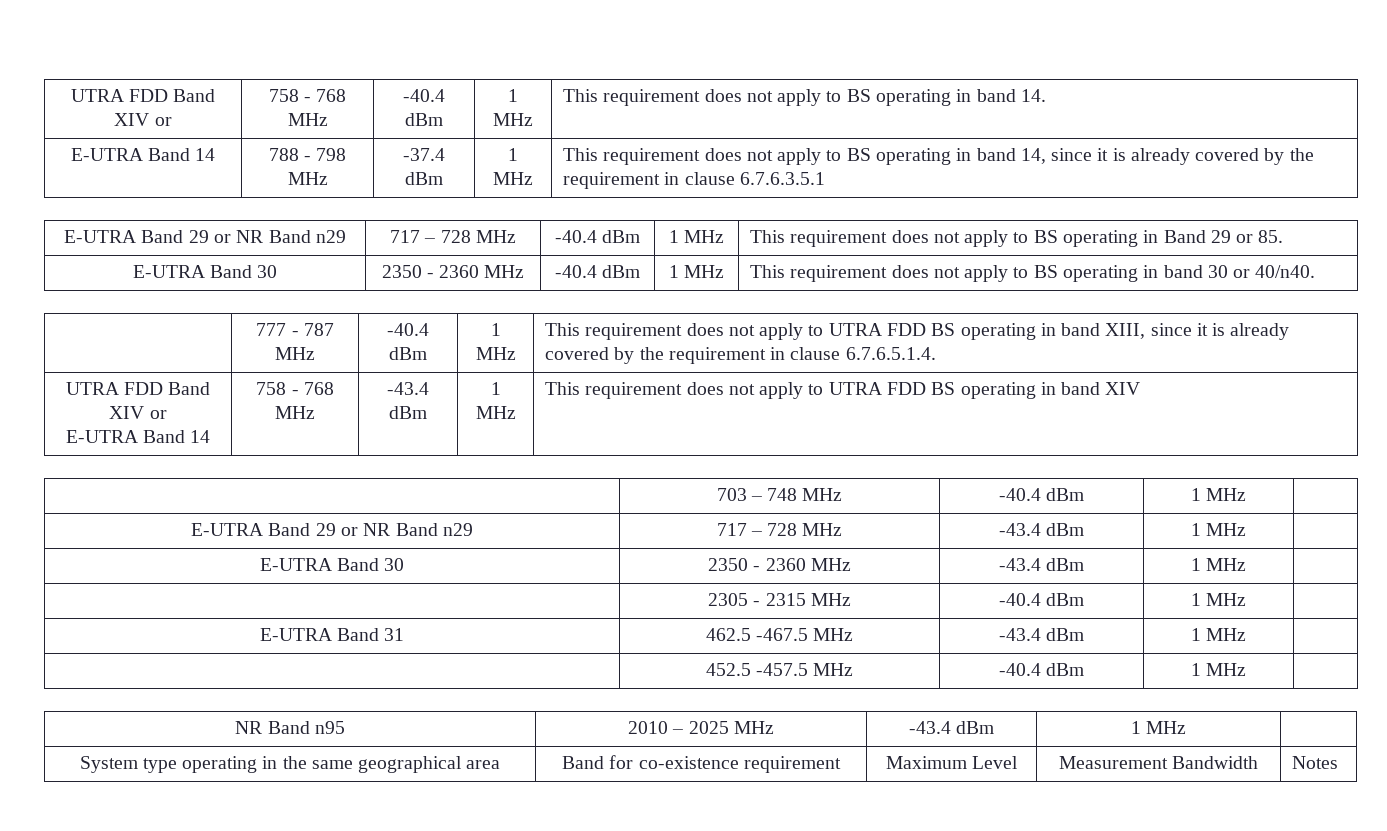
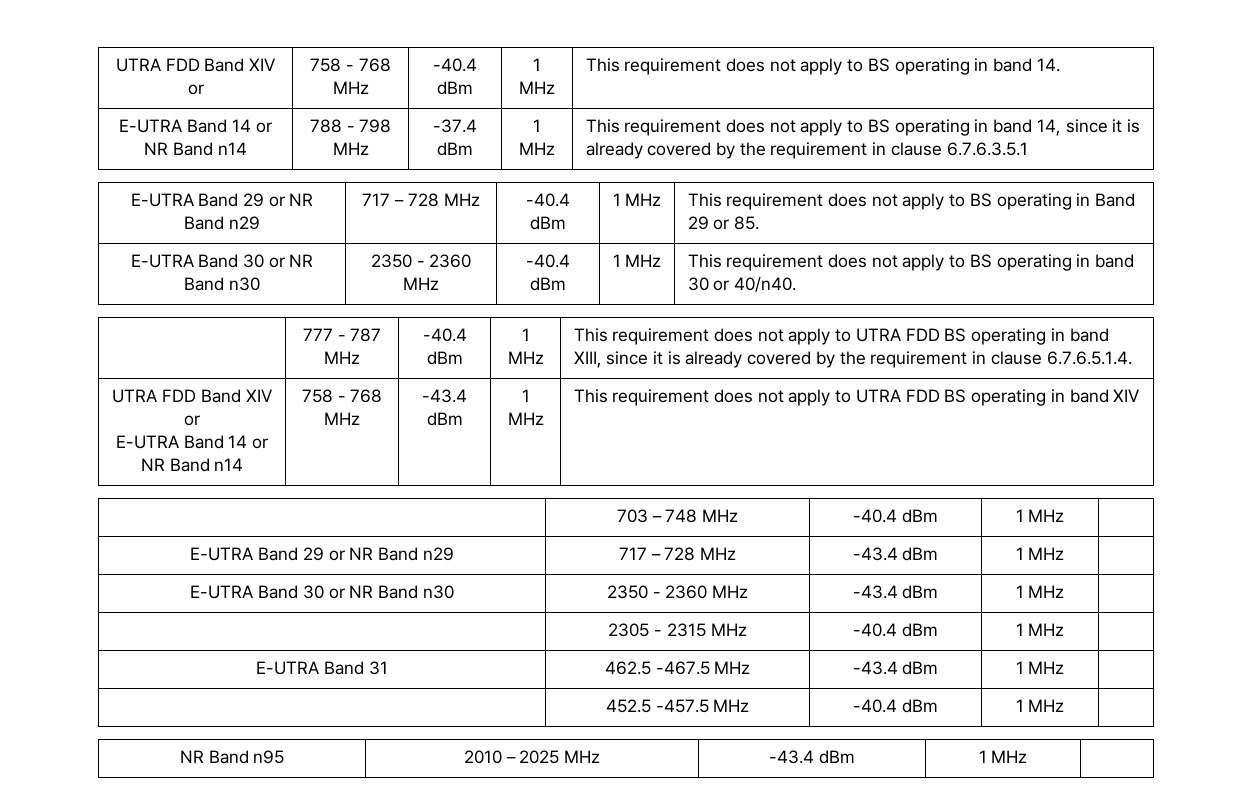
- E-UTRA Band 14 | 788 - 798 MHz | -37.4 dBm | 1 MHz | This requirement does not apply to BS operating in band 14, since it is already covered by the requirement in clause 6.7.6.3.5.1
+ E-UTRA Band 14 or NR Band n14 | 788 - 798 MHz | -37.4 dBm | 1 MHz | This requirement does not apply to BS operating in band 14, since it is already covered by the requirement in clause 6.7.6.3.5.1
- E-UTRA Band 30 | 2350 - 2360 MHz | -40.4 dBm | 1 MHz | This requirement does not apply to BS operating in band 30 or 40/n40.
+ E-UTRA Band 30 or NR Band n30 | 2350 - 2360 MHz | -40.4 dBm | 1 MHz | This requirement does not apply to BS operating in band 30 or 40/n40.
  | 777 - 787 MHz | -40.4 dBm | 1 MHz | This requirement does not apply to UTRA FDD BS operating in band XIII, since it is already covered by the requirement in clause 6.7.6.5.1.4.
  UTRA FDD Band XIV or
- E-UTRA Band 14 | 758 - 768 MHz | -43.4 dBm | 1 MHz | This requirement does not apply to UTRA FDD BS operating in band XIV
+ E-UTRA Band 14 or NR Band n14 | 758 - 768 MHz | -43.4 dBm | 1 MHz | This requirement does not apply to UTRA FDD BS operating in band XIV
- E-UTRA Band 30 | 2350 - 2360 MHz | -43.4 dBm | 1 MHz |
+ E-UTRA Band 30 or NR Band n30 | 2350 - 2360 MHz | -43.4 dBm | 1 MHz |
- System type operating in the same geographical area | Band for co-existence requirement | Maximum Level | Measurement Bandwidth | Notes

